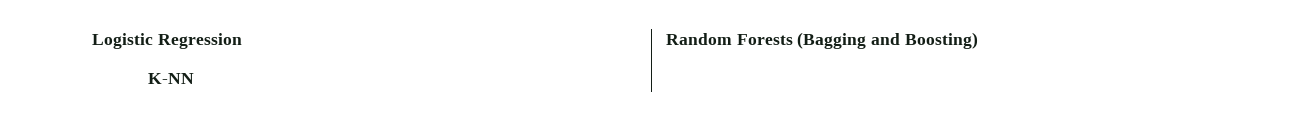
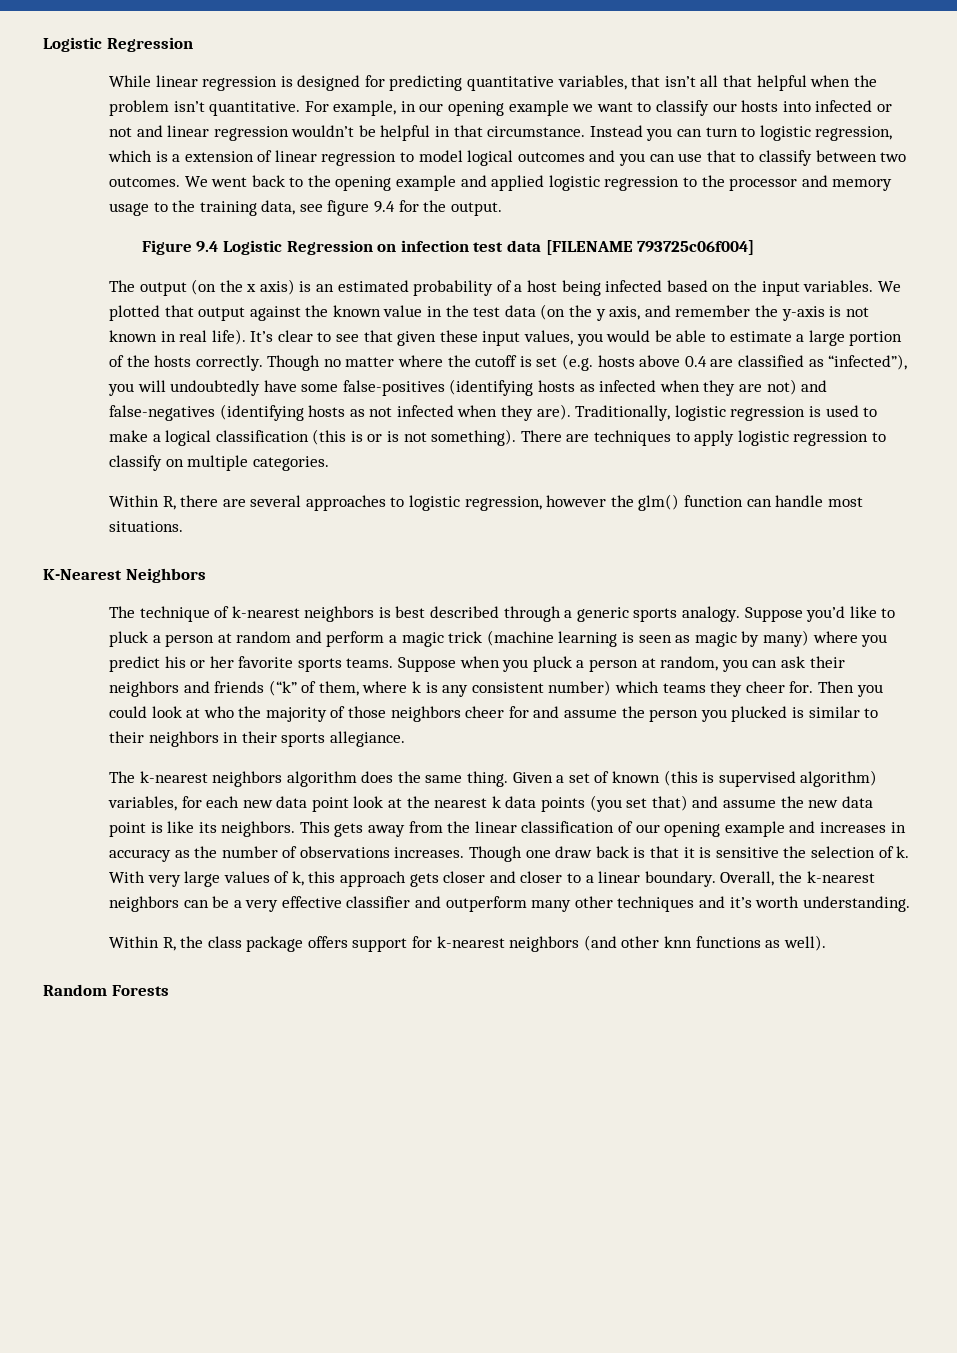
- K-NN
+ While linear regression is designed for predicting quantitative variables, that isn’t all that helpful when the problem isn’t quantitative. For example, in our opening example we want to classify our hosts into infected or not and linear regression wouldn’t be helpful in that circumstance. Instead you can turn to logistic regression, which is a extension of linear regression to model logical outcomes and you can use that to classify between two outcomes. We went back to the opening example and applied logistic regression to the processor and memory usage to the training data, see figure 9.4 for the output.
+ Figure 9.4 Logistic Regression on infection test data [FILENAME 793725c06f004]
+ The output (on the x axis) is an estimated probability of a host being infected based on the input variables. We plotted that output against the known value in the test data (on the y axis, and remember the y-axis is not known in real life). It’s clear to see that given these input values, you would be able to estimate a large portion of the hosts correctly. Though no matter where the cutoff is set (e.g. hosts above 0.4 are classified as “infected”), you will undoubtedly have some false-positives (identifying hosts as infected when they are not) and false-negatives (identifying hosts as not infected when they are). Traditionally, logistic regression is used to make a logical classification (this is or is not something). There are techniques to apply logistic regression to classify on multiple categories.
+ Within R, there are several approaches to logistic regression, however the glm() function can handle most situations.
+ K-Nearest Neighbors
+ The technique of k-nearest neighbors is best described through a generic sports analogy. Suppose you’d like to pluck a person at random and perform a magic trick (machine learning is seen as magic by many) where you predict his or her favorite sports teams. Suppose when you pluck a person at random, you can ask their neighbors and friends (“k” of them, where k is any consistent number) which teams they cheer for. Then you could look at who the majority of those neighbors cheer for and assume the person you plucked is similar to their neighbors in their sports allegiance.
+ The k-nearest neighbors algorithm does the same thing. Given a set of known (this is supervised algorithm) variables, for each new data point look at the nearest k data points (you set that) and assume the new data point is like its neighbors. This gets away from the linear classification of our opening example and increases in accuracy as the number of observations increases. Though one draw back is that it is sensitive the selection of k. With very large values of k, this approach gets closer and closer to a linear boundary. Overall, the k-nearest neighbors can be a very effective classifier and outperform many other techniques and it’s worth understanding.
+ Within R, the class package offers support for k-nearest neighbors (and other knn functions as well).
- Random Forests (Bagging and Boosting)
+ Random Forests

